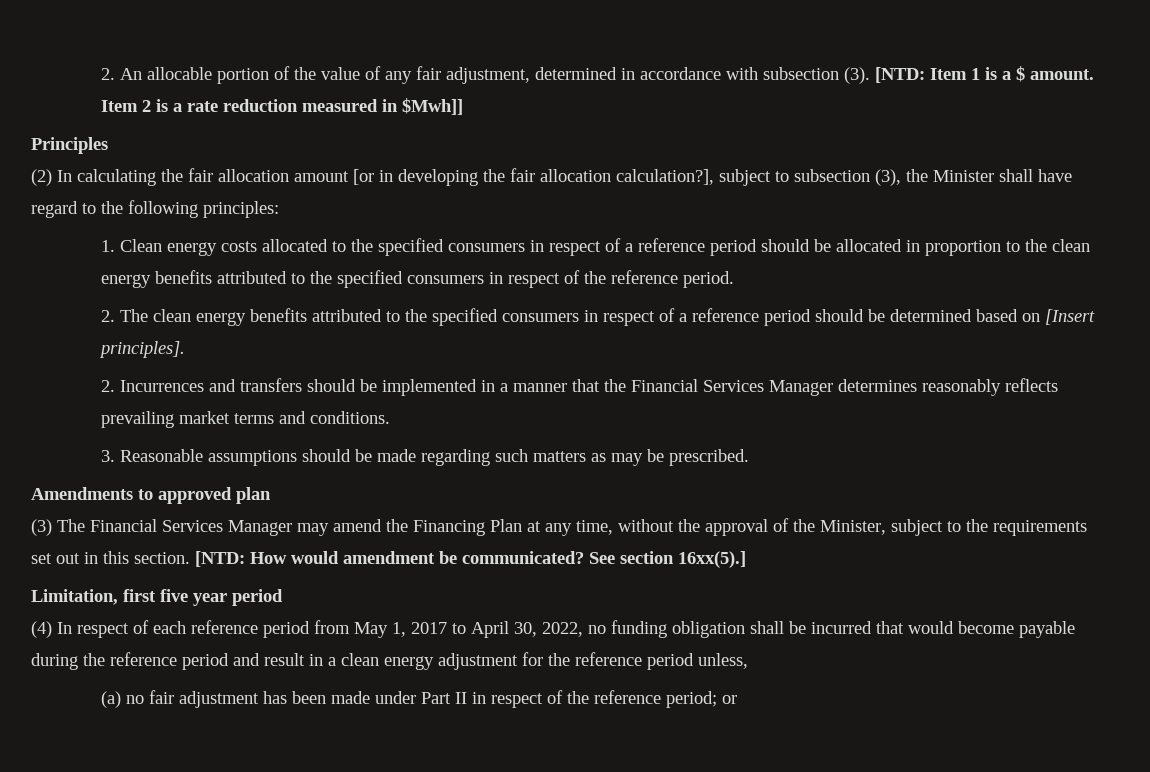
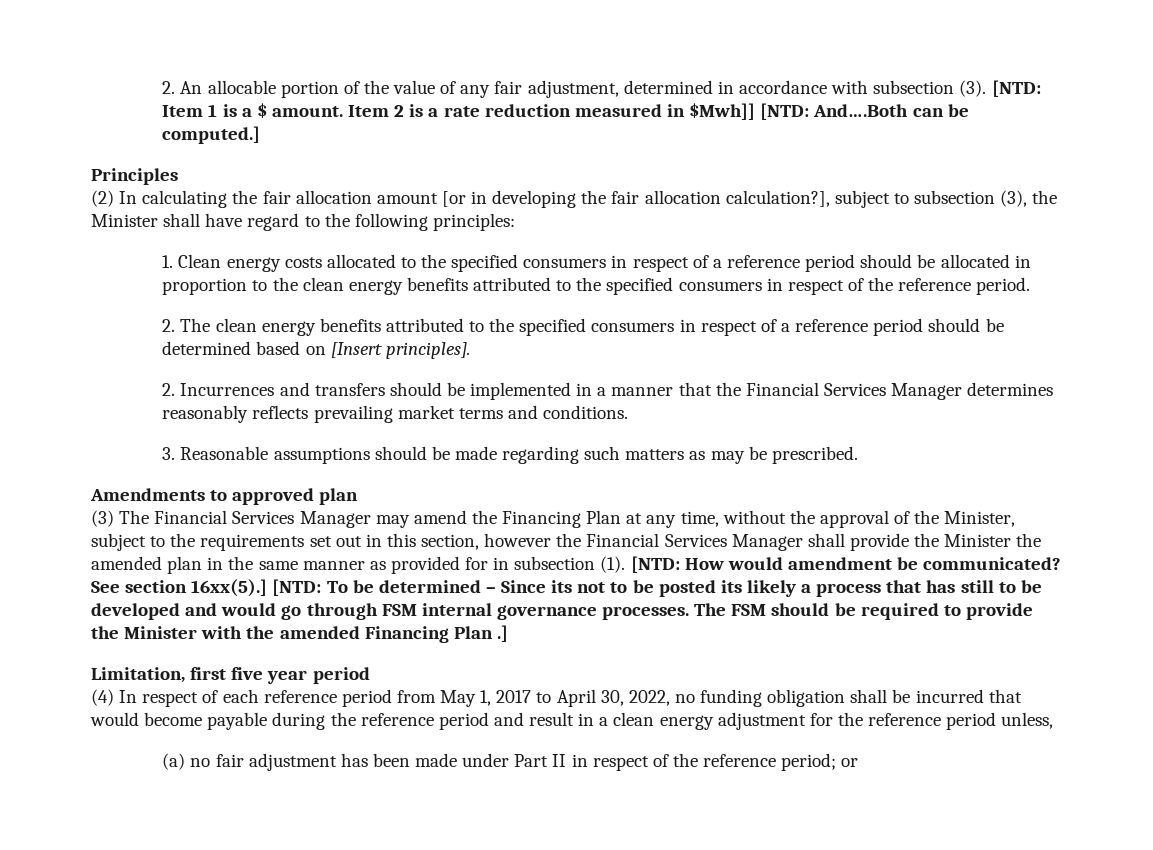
- Item 2 is a rate reduction measured in $Mwh]]
+ Item 2 is a rate reduction measured in $Mwh]] [NTD: And….Both can be computed.]
- (3) The Financial Services Manager may amend the Financing Plan at any time, without the approval of the Minister, subject to the requirements set out in this section.
+ (3) The Financial Services Manager may amend the Financing Plan at any time, without the approval of the Minister, subject to the requirements set out in this section, however the Financial Services Manager shall provide the Minister the amended plan in the same manner as provided for in subsection (1).
+ [NTD: To be determined – Since its not to be posted its likely a process that has still to be developed and would go through FSM internal governance processes. The FSM should be required to provide the Minister with the amended Financing Plan .]

